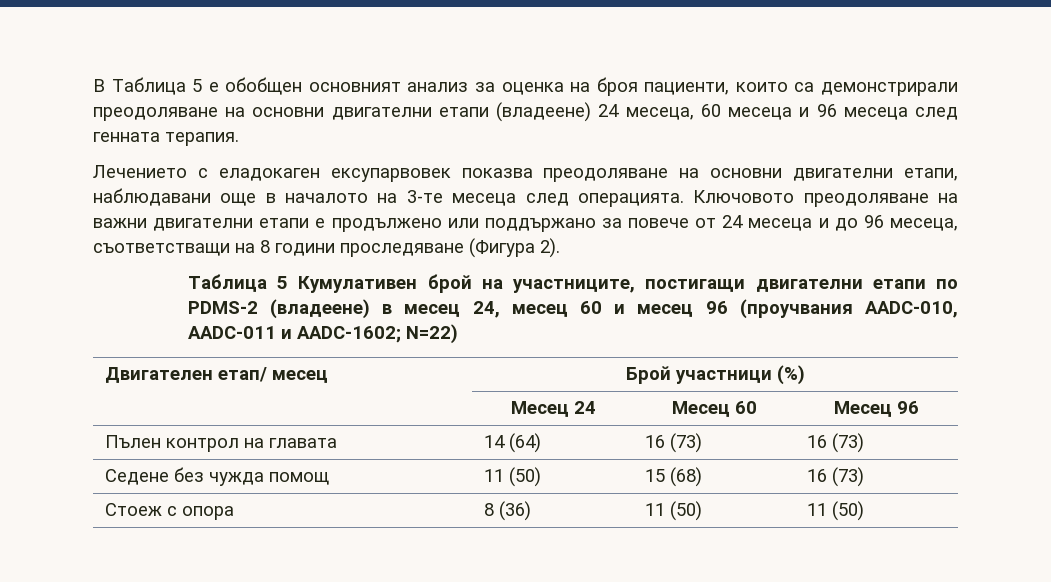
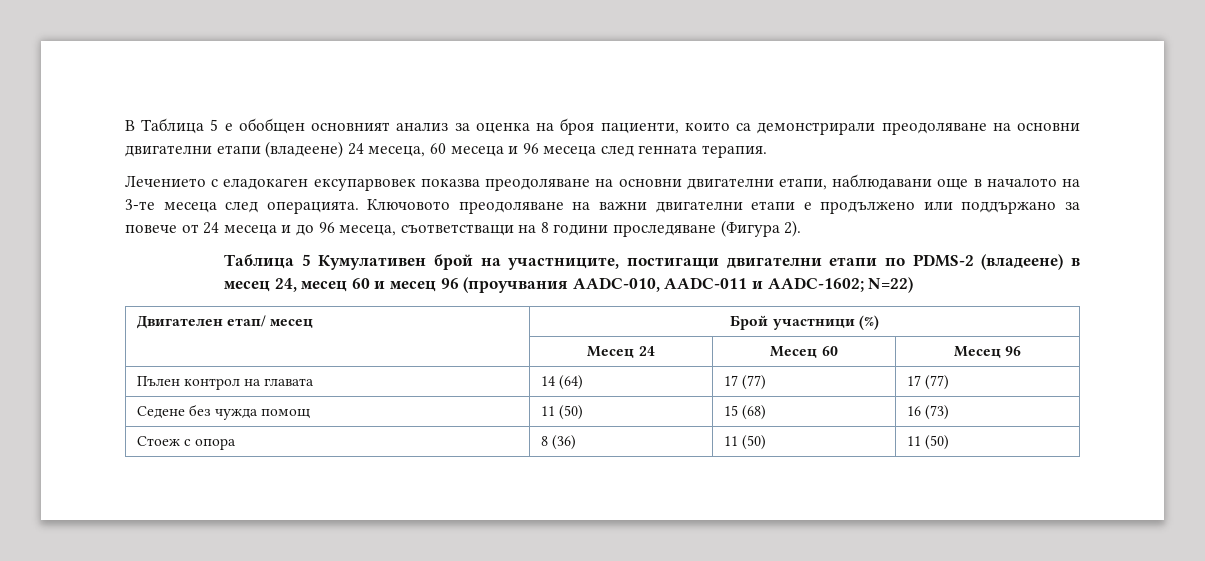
- Пълен контрол на главата | 14 (64) | 16 (73) | 16 (73)
+ Пълен контрол на главата | 14 (64) | 17 (77) | 17 (77)

